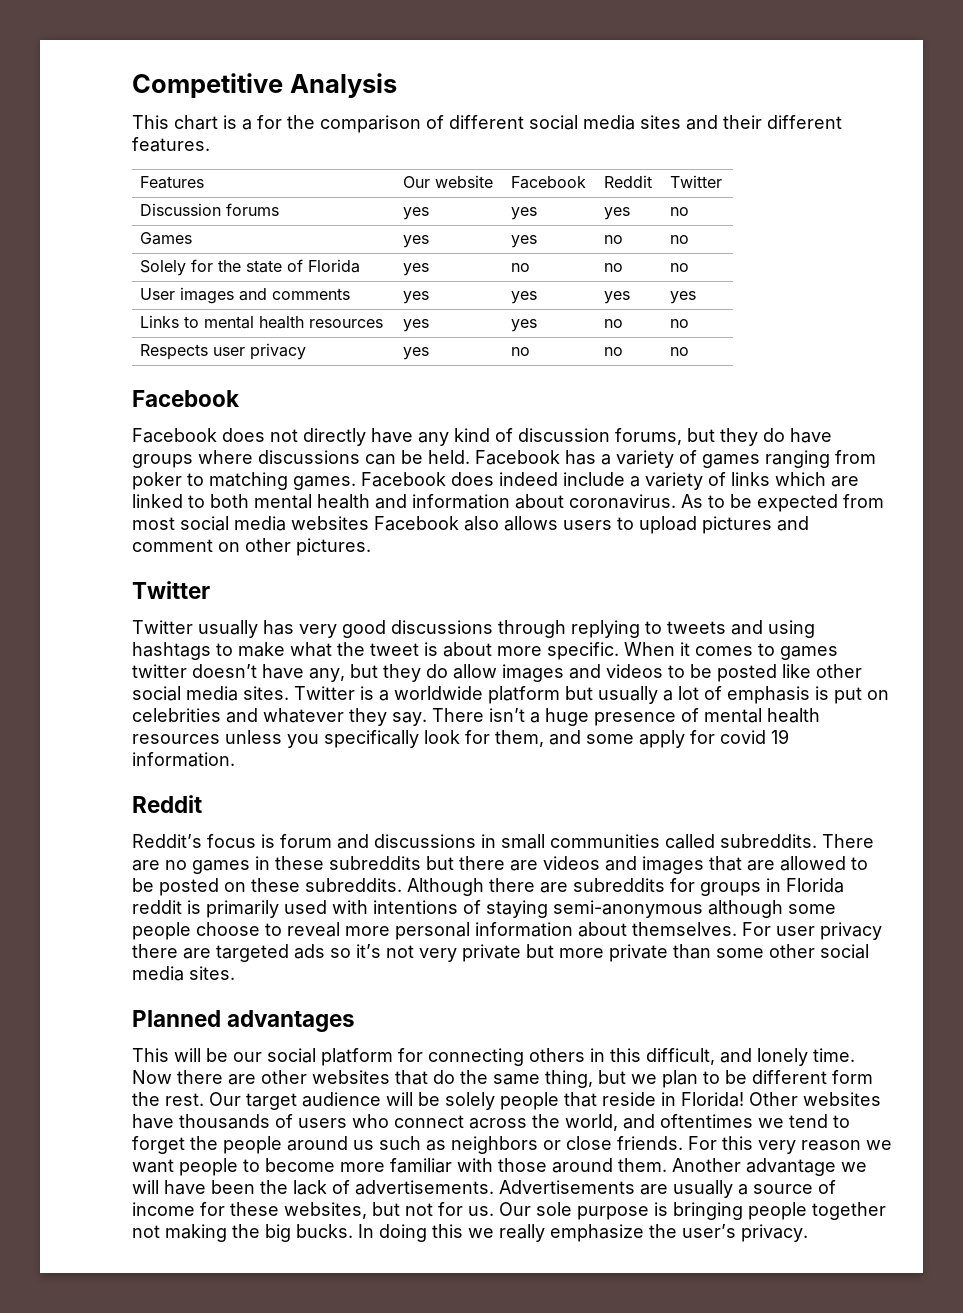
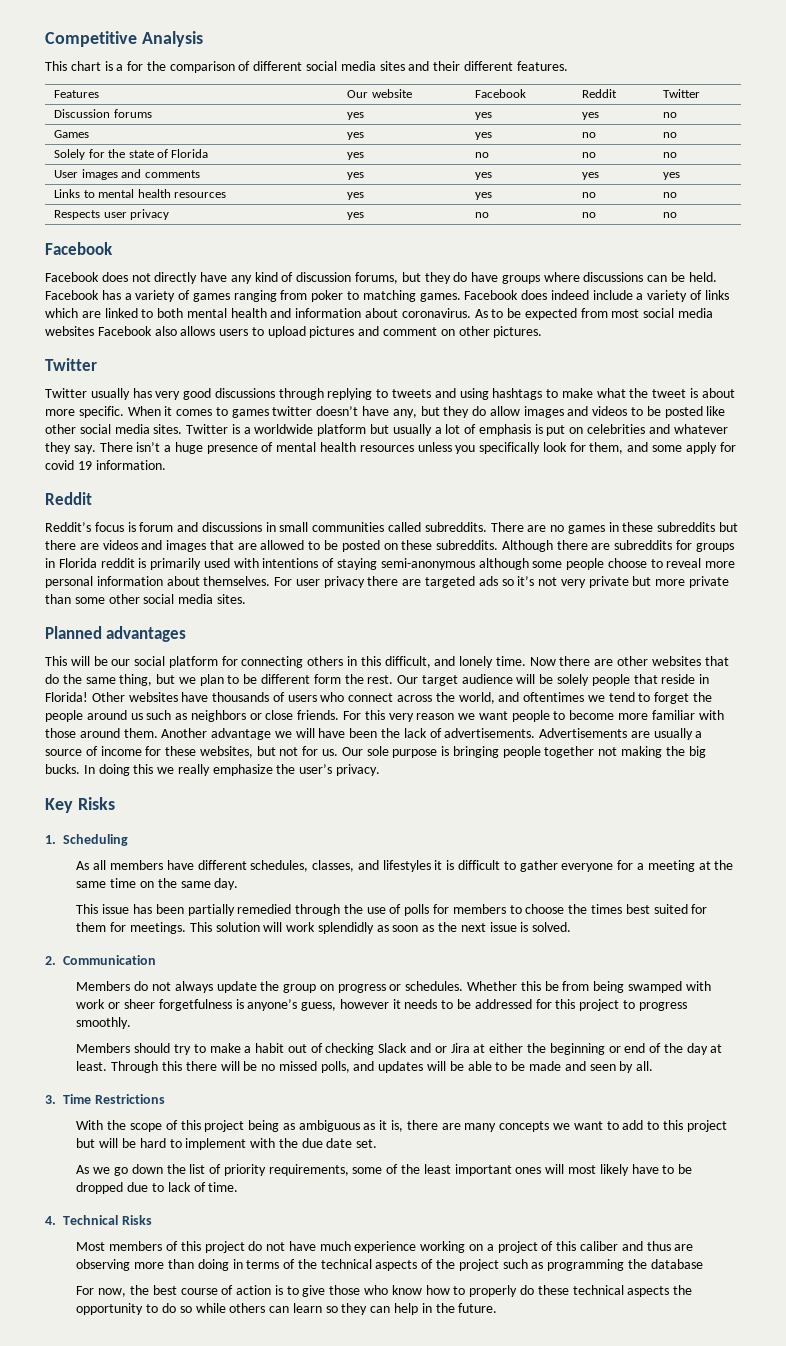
+ Key Risks
+ 1. Scheduling
+ As all members have different schedules, classes, and lifestyles it is difficult to gather everyone for a meeting at the same time on the same day.
+ This issue has been partially remedied through the use of polls for members to choose the times best suited for them for meetings. This solution will work splendidly as soon as the next issue is solved.
+ 2. Communication
+ Members do not always update the group on progress or schedules. Whether this be from being swamped with work or sheer forgetfulness is anyone’s guess, however it needs to be addressed for this project to progress smoothly.
+ Members should try to make a habit out of checking Slack and or Jira at either the beginning or end of the day at least. Through this there will be no missed polls, and updates will be able to be made and seen by all.
+ 3. Time Restrictions
+ With the scope of this project being as ambiguous as it is, there are many concepts we want to add to this project but will be hard to implement with the due date set.
+ As we go down the list of priority requirements, some of the least important ones will most likely have to be dropped due to lack of time.
+ 4. Technical Risks
+ Most members of this project do not have much experience working on a project of this caliber and thus are observing more than doing in terms of the technical aspects of the project such as programming the database
+ For now, the best course of action is to give those who know how to properly do these technical aspects the opportunity to do so while others can learn so they can help in the future.

